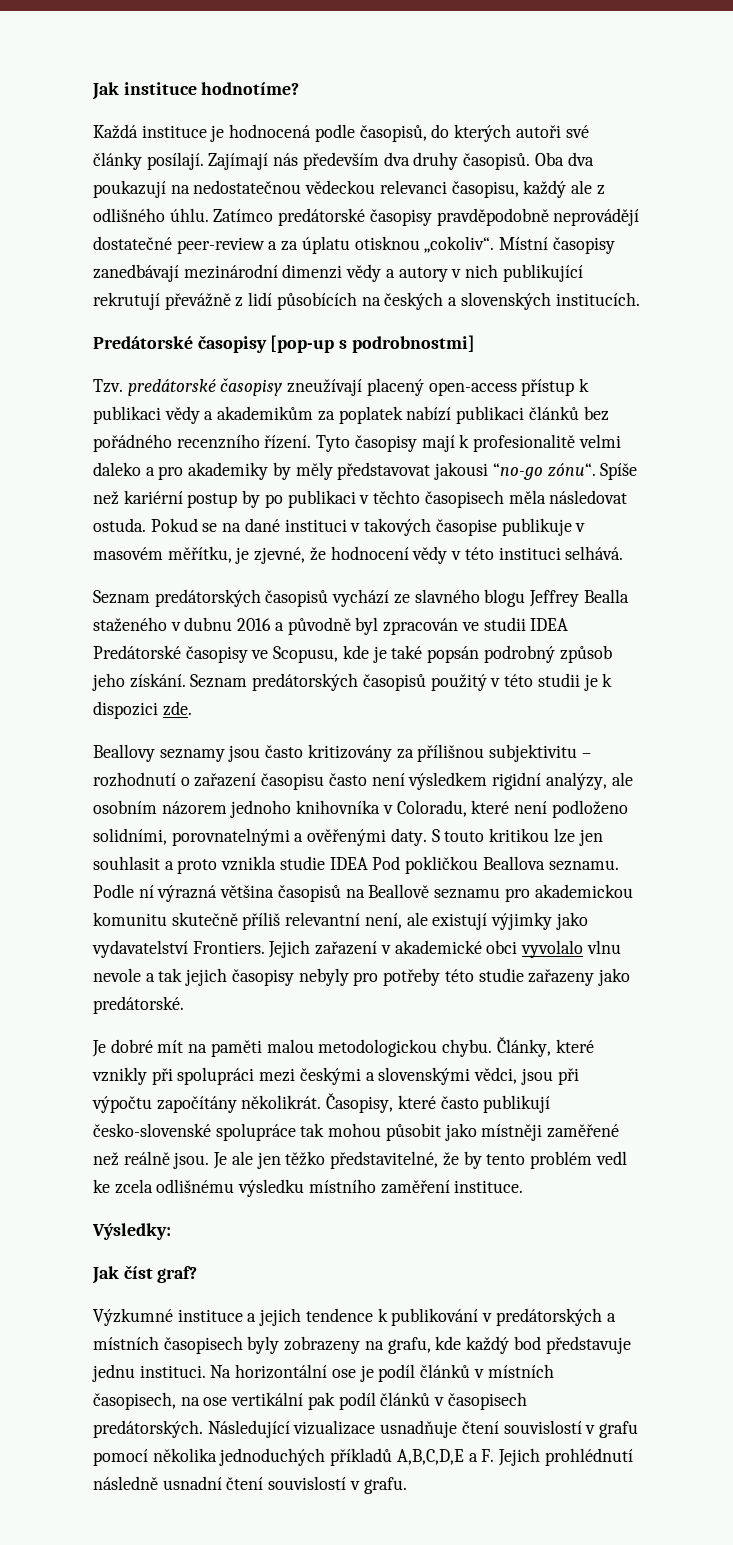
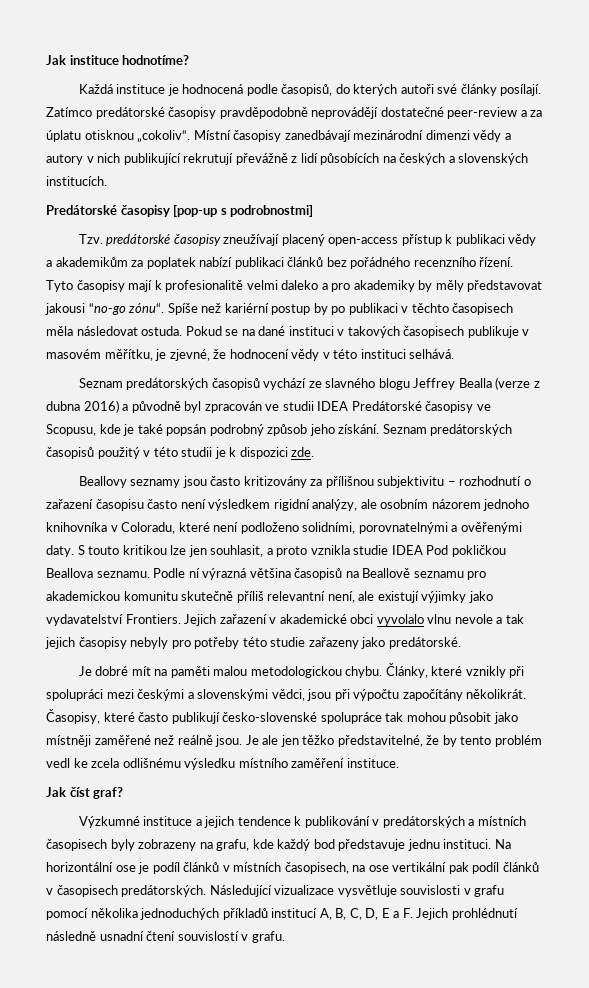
- Zajímají nás především dva druhy časopisů. Oba dva poukazují na nedostatečnou vědeckou relevanci časopisu, každý ale z odlišného úhlu.
- Pokud se na dané instituci v takových časopise publikuje v masovém měřítku, je zjevné, že hodnocení vědy v této instituci selhává.
+ Pokud se na dané instituci v takových časopisech publikuje v masovém měřítku, je zjevné, že hodnocení vědy v této instituci selhává.
- Seznam predátorských časopisů vychází ze slavného blogu Jeffrey Bealla staženého v dubnu 2016 a původně byl zpracován ve studii IDEA Predátorské časopisy ve Scopusu, kde je také popsán podrobný způsob jeho získání.
+ Seznam predátorských časopisů vychází ze slavného blogu Jeffrey Bealla (verze z dubna 2016) a původně byl zpracován ve studii IDEA Predátorské časopisy ve Scopusu, kde je také popsán podrobný způsob jeho získání.
- S touto kritikou lze jen souhlasit a proto vznikla studie IDEA Pod pokličkou Beallova seznamu.
+ S touto kritikou lze jen souhlasit, a proto vznikla studie IDEA Pod pokličkou Beallova seznamu.
- Výsledky:
- Následující vizualizace usnadňuje čtení souvislostí v grafu pomocí několika jednoduchých příkladů A,B,C,D,E a F. Jejich prohlédnutí následně usnadní čtení souvislostí v grafu.
+ Následující vizualizace vysvětluje souvislosti v grafu pomocí několika jednoduchých příkladů institucí A, B, C, D, E a F. Jejich prohlédnutí následně usnadní čtení souvislostí v grafu.

